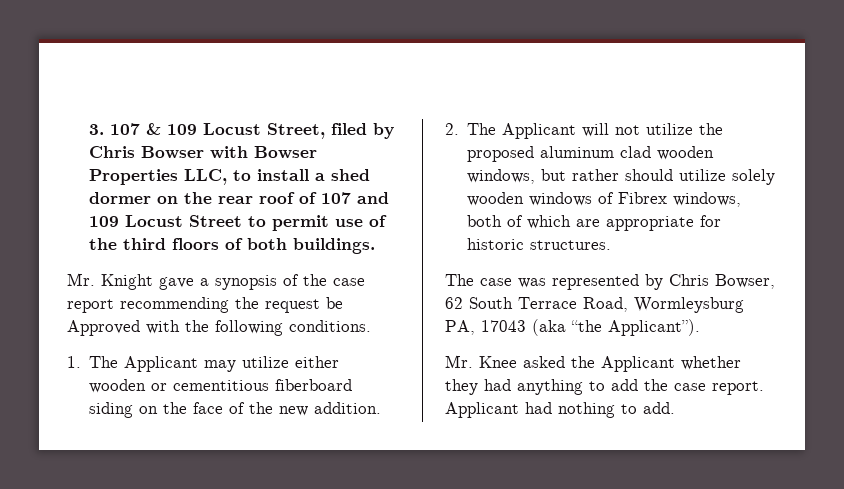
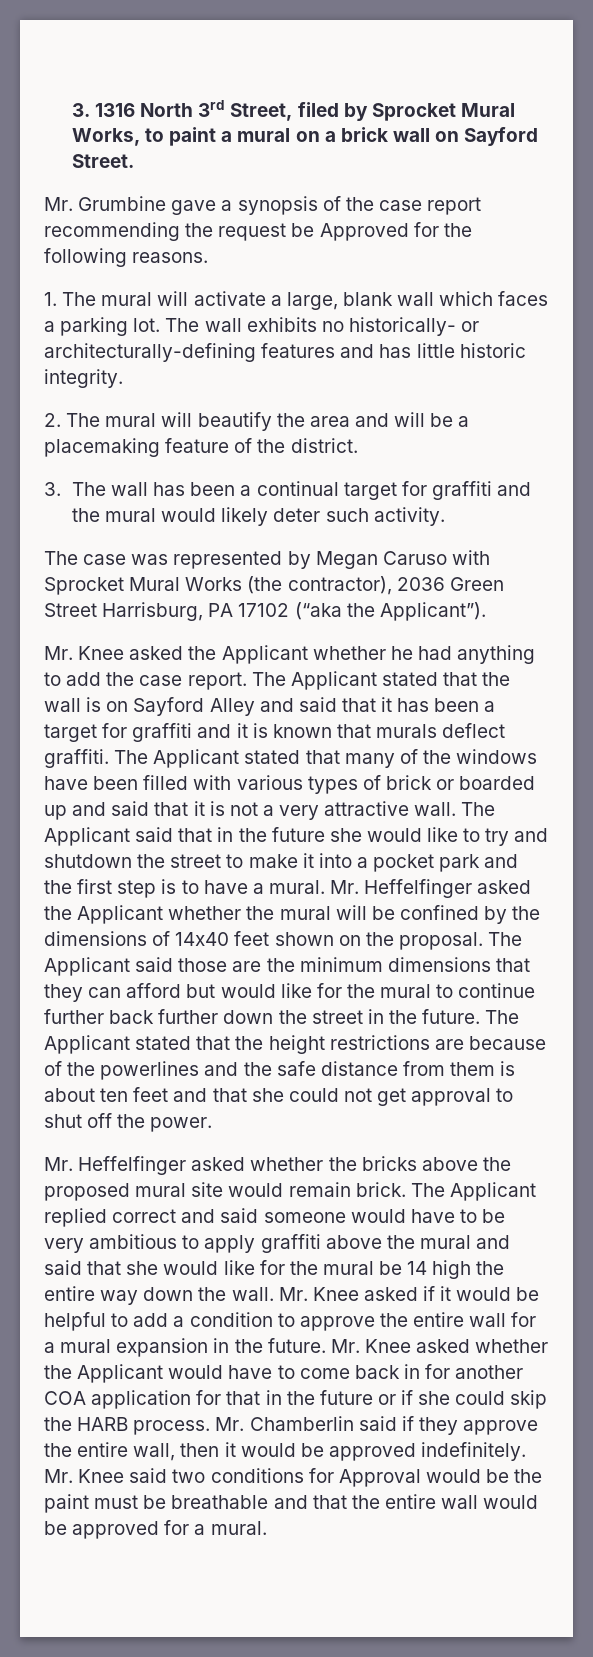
- 3. 107 & 109 Locust Street, filed by Chris Bowser with Bowser Properties LLC, to install a shed dormer on the rear roof of 107 and 109 Locust Street to permit use of the third floors of both buildings.
- Mr. Knight gave a synopsis of the case report recommending the request be Approved with the following conditions.
- 1. The Applicant may utilize either wooden or cementitious fiberboard siding on the face of the new addition.
- 2. The Applicant will not utilize the proposed aluminum clad wooden windows, but rather should utilize solely wooden windows of Fibrex windows, both of which are appropriate for historic structures.
+ 3. 1316 North 3rd Street, filed by Sprocket Mural Works, to paint a mural on a brick wall on Sayford Street.
+ Mr. Grumbine gave a synopsis of the case report recommending the request be Approved for the following reasons.
+ 1. The mural will activate a large, blank wall which faces a parking lot. The wall exhibits no historically- or architecturally-defining features and has little historic integrity.
+ 2. The mural will beautify the area and will be a placemaking feature of the district.
+ 3. The wall has been a continual target for graffiti and the mural would likely deter such activity.
- The case was represented by Chris Bowser, 62 South Terrace Road, Wormleysburg PA, 17043 (aka “the Applicant”).
+ The case was represented by Megan Caruso with Sprocket Mural Works (the contractor), 2036 Green Street Harrisburg, PA 17102 (“aka the Applicant”).
- Mr. Knee asked the Applicant whether they had anything to add the case report.
+ Mr. Knee asked the Applicant whether he had anything to add the case report.
- Applicant had nothing to add.
+ The Applicant stated that the wall is on Sayford Alley and said that it has been a target for graffiti and it is known that murals deflect graffiti. The Applicant stated that many of the windows have been filled with various types of brick or boarded up and said that it is not a very attractive wall. The Applicant said that in the future she would like to try and shutdown the street to make it into a pocket park and the first step is to have a mural. Mr. Heffelfinger asked the Applicant whether the mural will be confined by the dimensions of 14x40 feet shown on the proposal. The Applicant said those are the minimum dimensions that they can afford but would like for the mural to continue further back further down the street in the future. The Applicant stated that the height restrictions are because of the powerlines and the safe distance from them is about ten feet and that she could not get approval to shut off the power.
+ Mr. Heffelfinger asked whether the bricks above the proposed mural site would remain brick. The Applicant replied correct and said someone would have to be very ambitious to apply graffiti above the mural and said that she would like for the mural be 14 high the entire way down the wall. Mr. Knee asked if it would be helpful to add a condition to approve the entire wall for a mural expansion in the future. Mr. Knee asked whether the Applicant would have to come back in for another COA application for that in the future or if she could skip the HARB process. Mr. Chamberlin said if they approve the entire wall, then it would be approved indefinitely. Mr. Knee said two conditions for Approval would be the paint must be breathable and that the entire wall would be approved for a mural.

